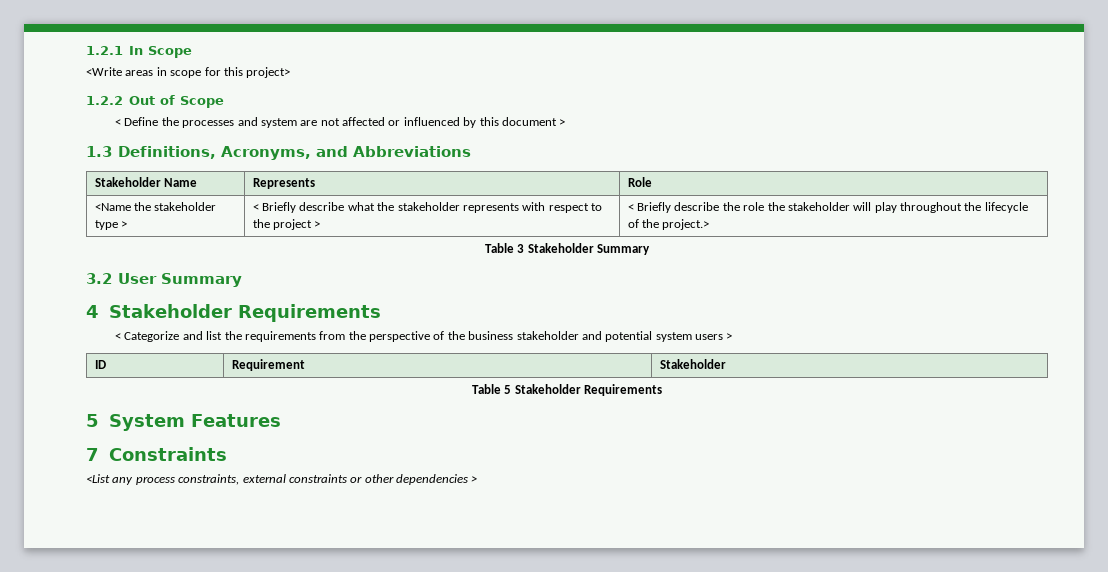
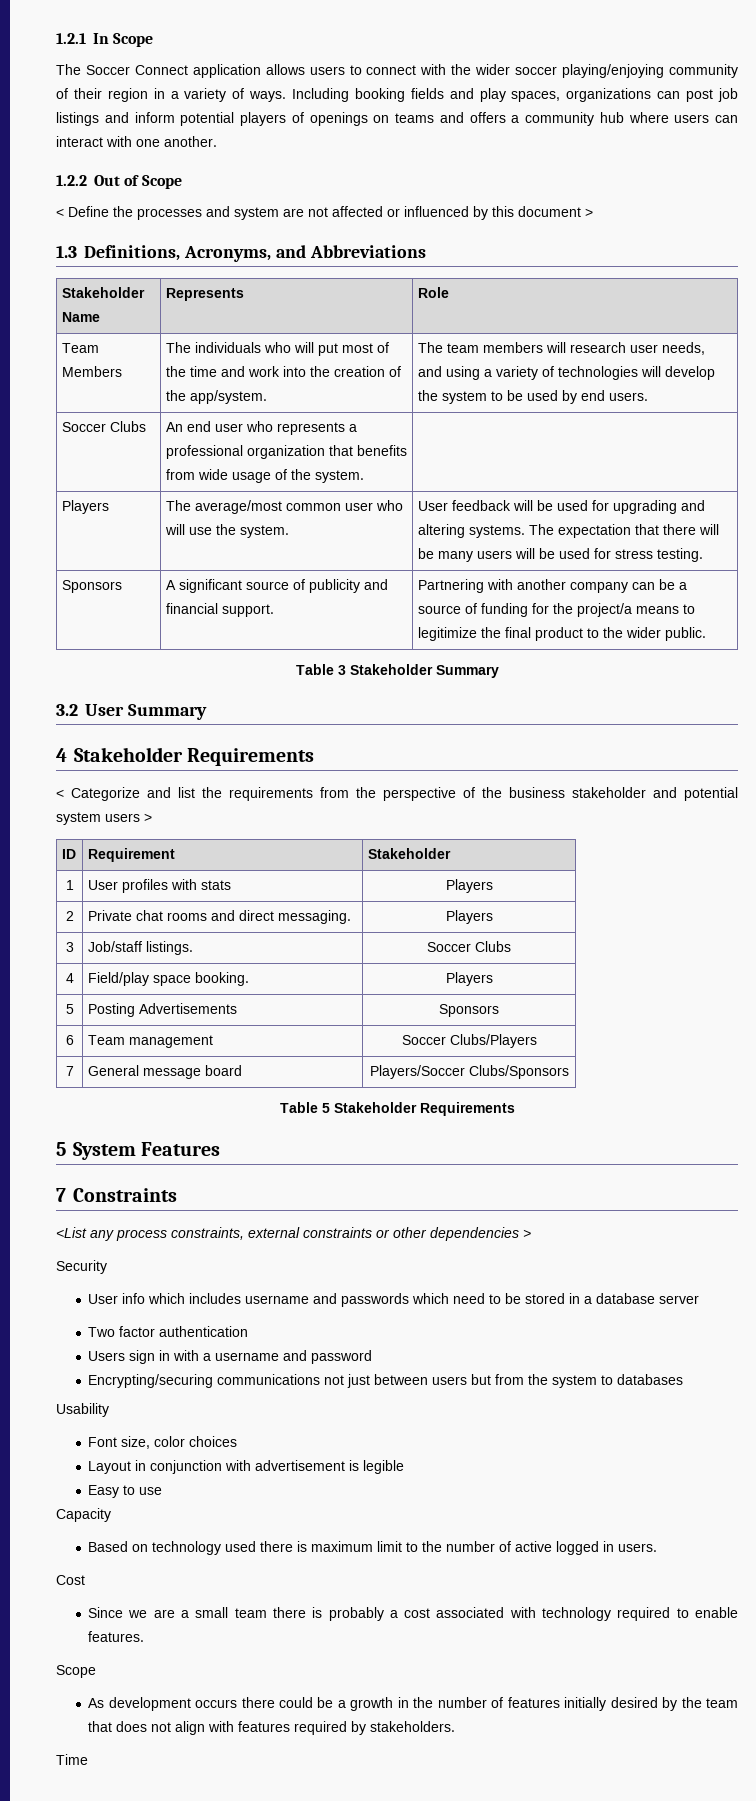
- <Write areas in scope for this project>
+ The Soccer Connect application allows users to connect with the wider soccer playing/enjoying community of their region in a variety of ways. Including booking fields and play spaces, organizations can post job listings and inform potential players of openings on teams and offers a community hub where users can interact with one another.
- <Name the stakeholder type > | < Briefly describe what the stakeholder represents with respect to the project > | < Briefly describe the role the stakeholder will play throughout the lifecycle of the project.>
+ Team Members | The individuals who will put most of the time and work into the creation of the app/system. | The team members will research user needs, and using a variety of technologies will develop the system to be used by end users.
+ Soccer Clubs | An end user who represents a professional organization that benefits from wide usage of the system. |
+ Players | The average/most common user who will use the system. | User feedback will be used for upgrading and altering systems. The expectation that there will be many users will be used for stress testing.
+ Sponsors | A significant source of publicity and financial support. | Partnering with another company can be a source of funding for the project/a means to legitimize the final product to the wider public.
+ 1 | User profiles with stats | Players
+ 2 | Private chat rooms and direct messaging. | Players
+ 3 | Job/staff listings. | Soccer Clubs
+ 4 | Field/play space booking. | Players
+ 5 | Posting Advertisements | Sponsors
+ 6 | Team management | Soccer Clubs/Players
+ 7 | General message board | Players/Soccer Clubs/Sponsors
+ Security
+ User info which includes username and passwords which need to be stored in a database server
+ Two factor authentication
+ Users sign in with a username and password
+ Encrypting/securing communications not just between users but from the system to databases
+ Usability
+ Font size, color choices
+ Layout in conjunction with advertisement is legible
+ Easy to use
+ Capacity
+ Based on technology used there is maximum limit to the number of active logged in users.
+ Cost
+ Since we are a small team there is probably a cost associated with technology required to enable features.
+ Scope
+ As development occurs there could be a growth in the number of features initially desired by the team that does not align with features required by stakeholders.
+ Time

